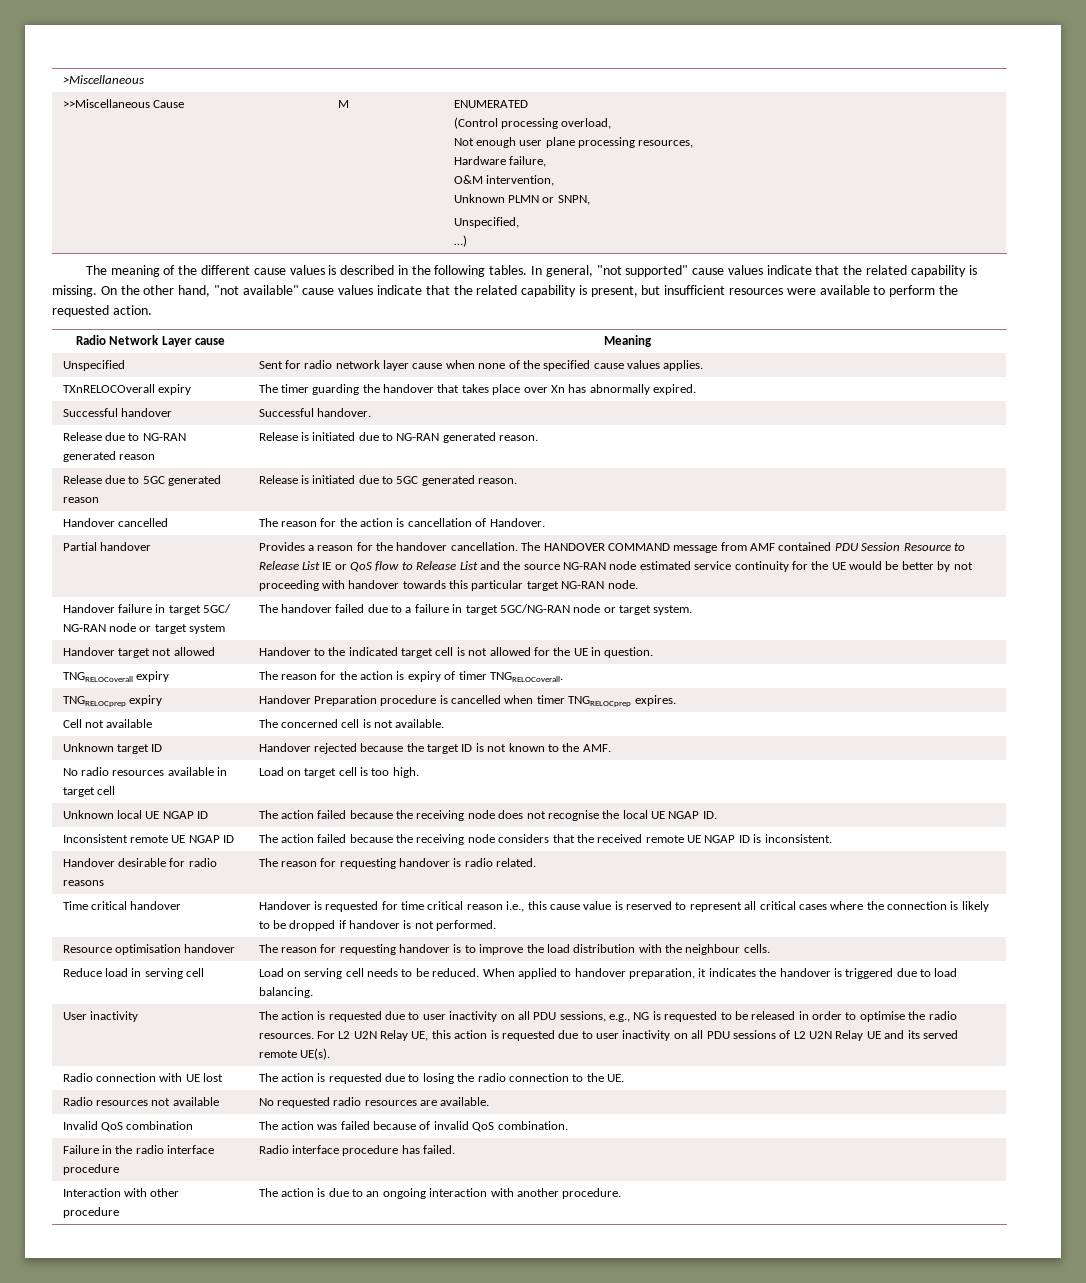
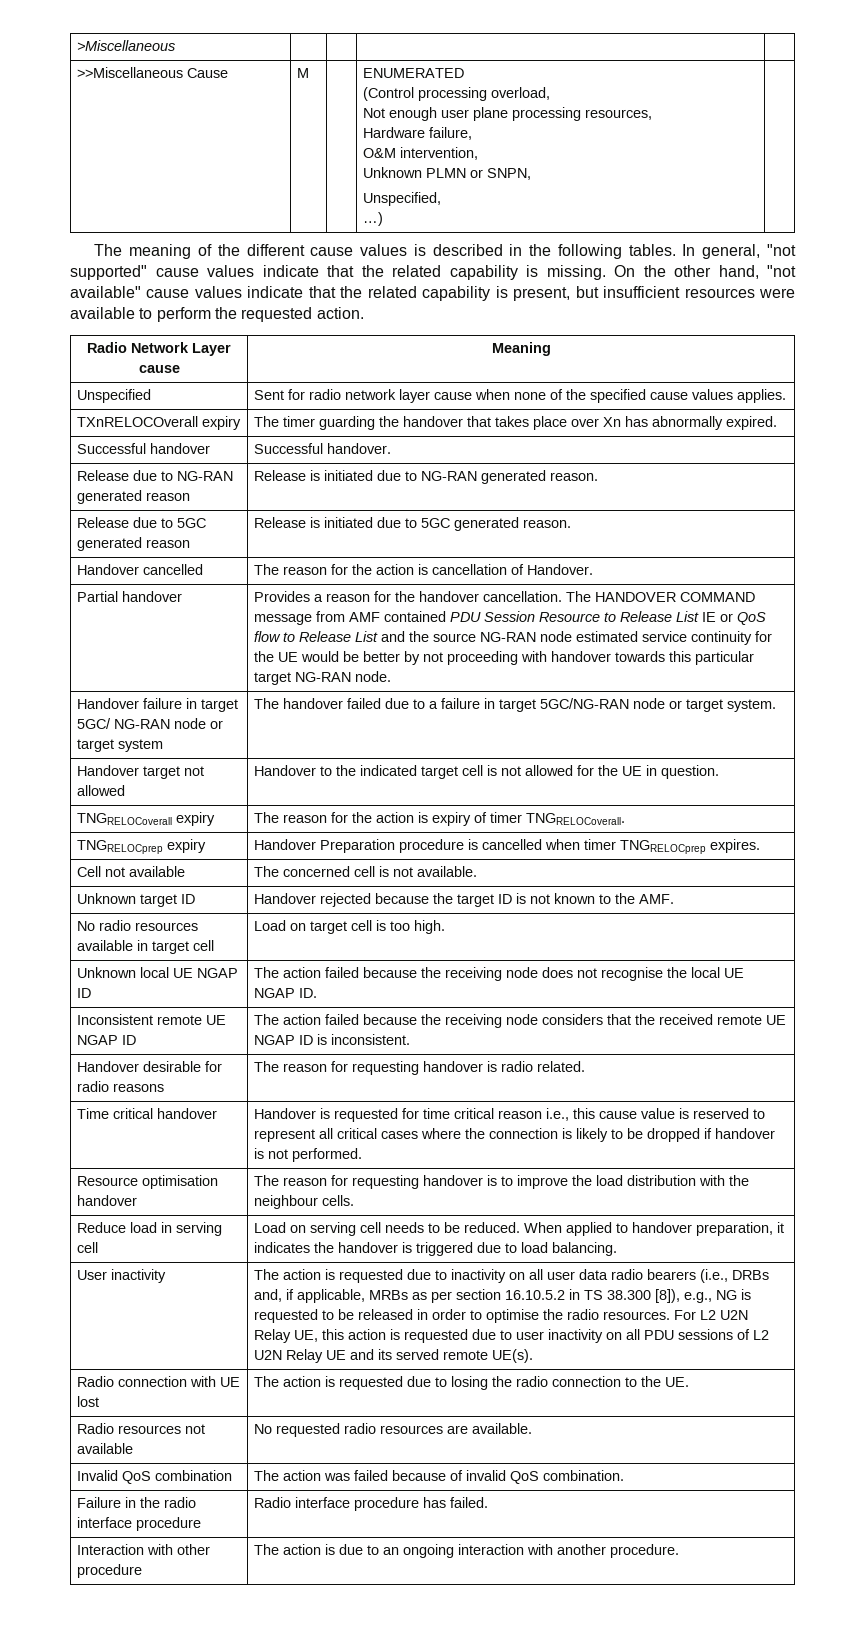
- The action is requested due to user inactivity on all PDU sessions, e.g., NG is requested to be released in order to optimise the radio resources.
+ The action is requested due to inactivity on all user data radio bearers (i.e., DRBs and, if applicable, MRBs as per section 16.10.5.2 in TS 38.300 [8]), e.g., NG is requested to be released in order to optimise the radio resources.

